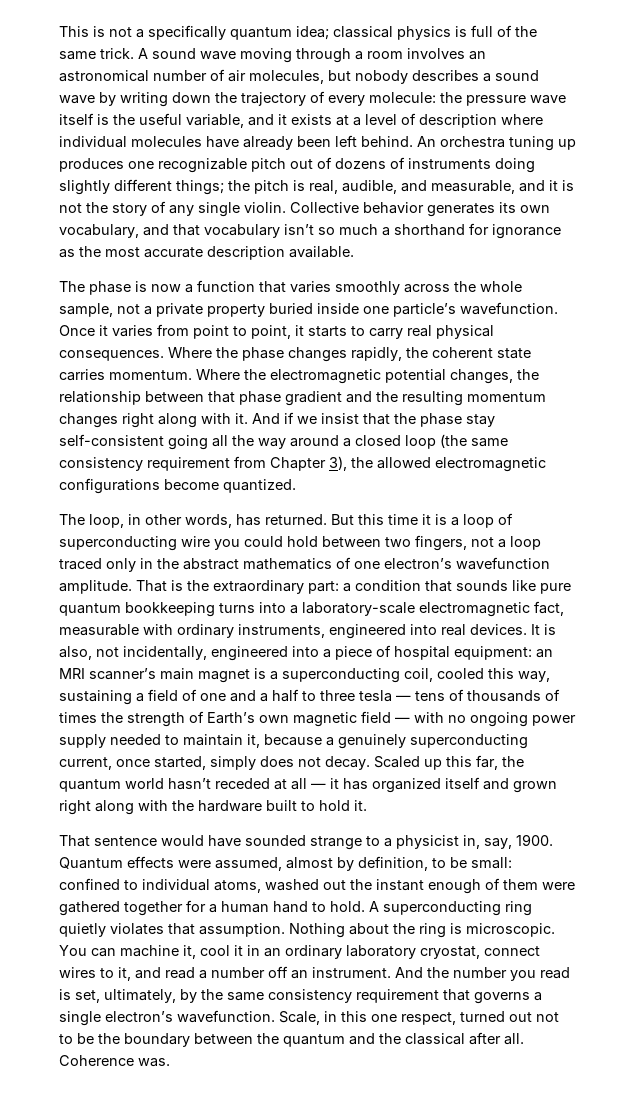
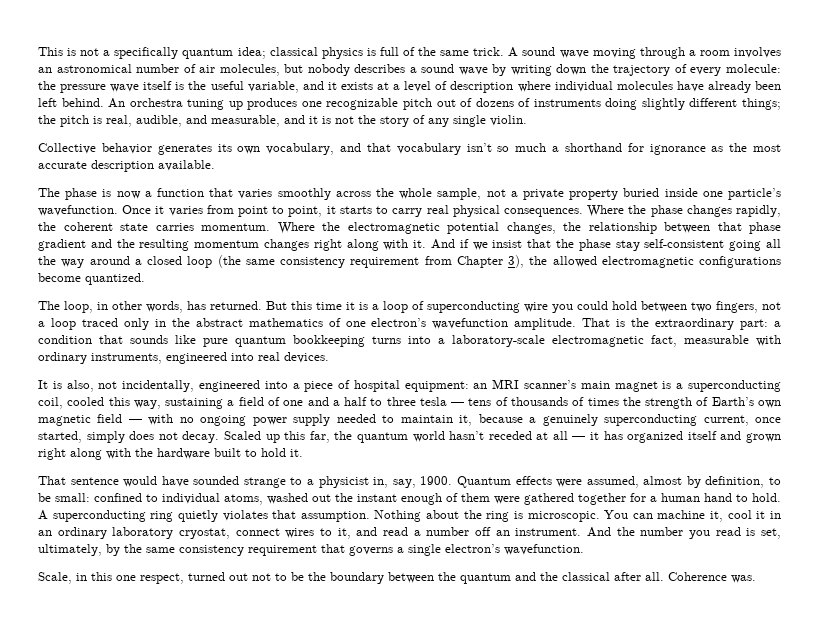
- An orchestra tuning up produces one recognizable pitch out of dozens of instruments doing slightly different things; the pitch is real, audible, and measurable, and it is not the story of any single violin. Collective behavior generates its own vocabulary, and that vocabulary isn’t so much a shorthand for ignorance as the most accurate description available.
+ An orchestra tuning up produces one recognizable pitch out of dozens of instruments doing slightly different things; the pitch is real, audible, and measurable, and it is not the story of any single violin.
+ Collective behavior generates its own vocabulary, and that vocabulary isn’t so much a shorthand for ignorance as the most accurate description available.
- a condition that sounds like pure quantum bookkeeping turns into a laboratory-scale electromagnetic fact, measurable with ordinary instruments, engineered into real devices. It is also, not incidentally, engineered into a piece of hospital equipment:
+ a condition that sounds like pure quantum bookkeeping turns into a laboratory-scale electromagnetic fact, measurable with ordinary instruments, engineered into real devices.
+ It is also, not incidentally, engineered into a piece of hospital equipment:
- And the number you read is set, ultimately, by the same consistency requirement that governs a single electron’s wavefunction. Scale, in this one respect, turned out not to be the boundary between the quantum and the classical after all.
+ And the number you read is set, ultimately, by the same consistency requirement that governs a single electron’s wavefunction.
+ Scale, in this one respect, turned out not to be the boundary between the quantum and the classical after all.

